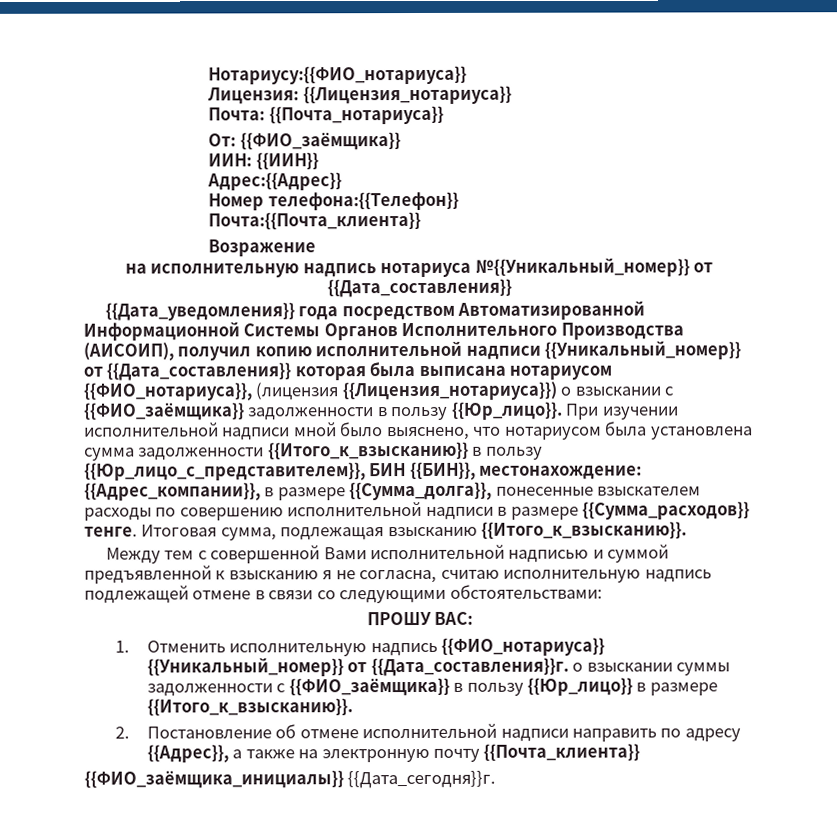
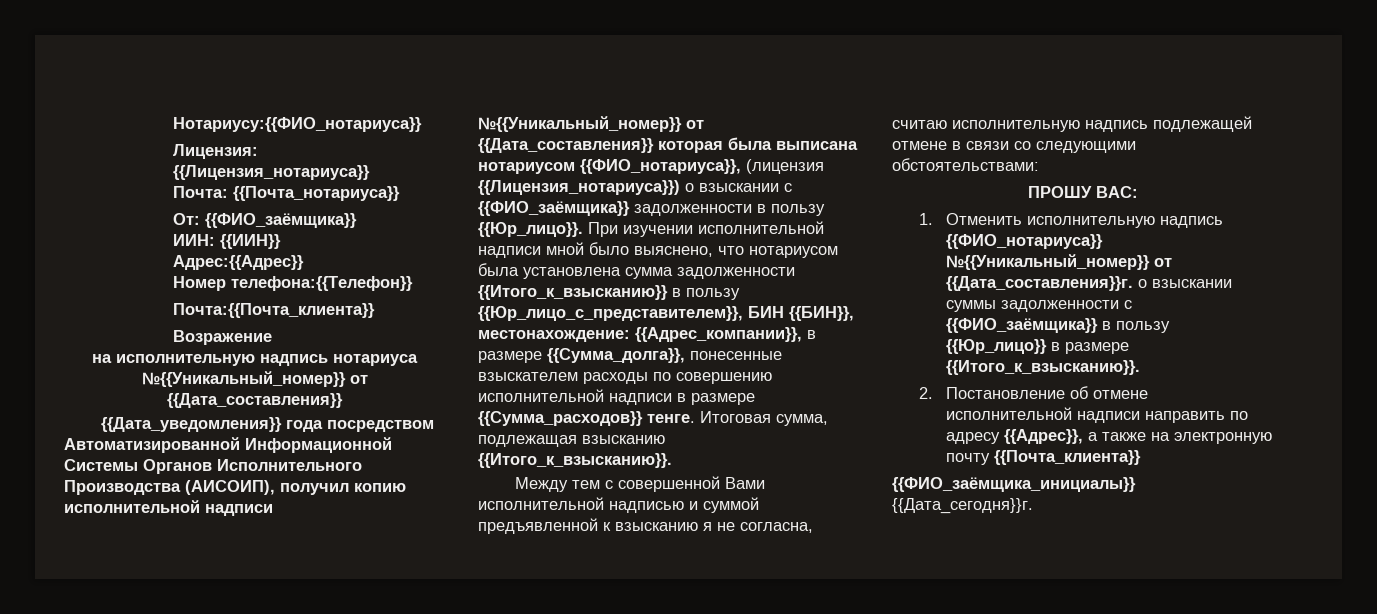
- {{Дата_уведомления}} года посредством Автоматизированной Информационной Системы Органов Исполнительного Производства (АИСОИП), получил копию исполнительной надписи {{Уникальный_номер}} от {{Дата_составления}} которая была выписана нотариусом {{ФИО_нотариуса}}, (лицензия {{Лицензия_нотариуса}}) о взыскании с {{ФИО_заёмщика}} задолженности в пользу {{Юр_лицо}}.
+ {{Дата_уведомления}} года посредством Автоматизированной Информационной Системы Органов Исполнительного Производства (АИСОИП), получил копию исполнительной надписи №{{Уникальный_номер}} от {{Дата_составления}} которая была выписана нотариусом {{ФИО_нотариуса}}, (лицензия {{Лицензия_нотариуса}}) о взыскании с {{ФИО_заёмщика}} задолженности в пользу {{Юр_лицо}}.
- 1. Отменить исполнительную надпись {{ФИО_нотариуса}} {{Уникальный_номер}} от {{Дата_составления}}г. о взыскании суммы задолженности с {{ФИО_заёмщика}} в пользу {{Юр_лицо}} в размере {{Итого_к_взысканию}}.
+ 1. Отменить исполнительную надпись {{ФИО_нотариуса}} №{{Уникальный_номер}} от {{Дата_составления}}г. о взыскании суммы задолженности с {{ФИО_заёмщика}} в пользу {{Юр_лицо}} в размере {{Итого_к_взысканию}}.

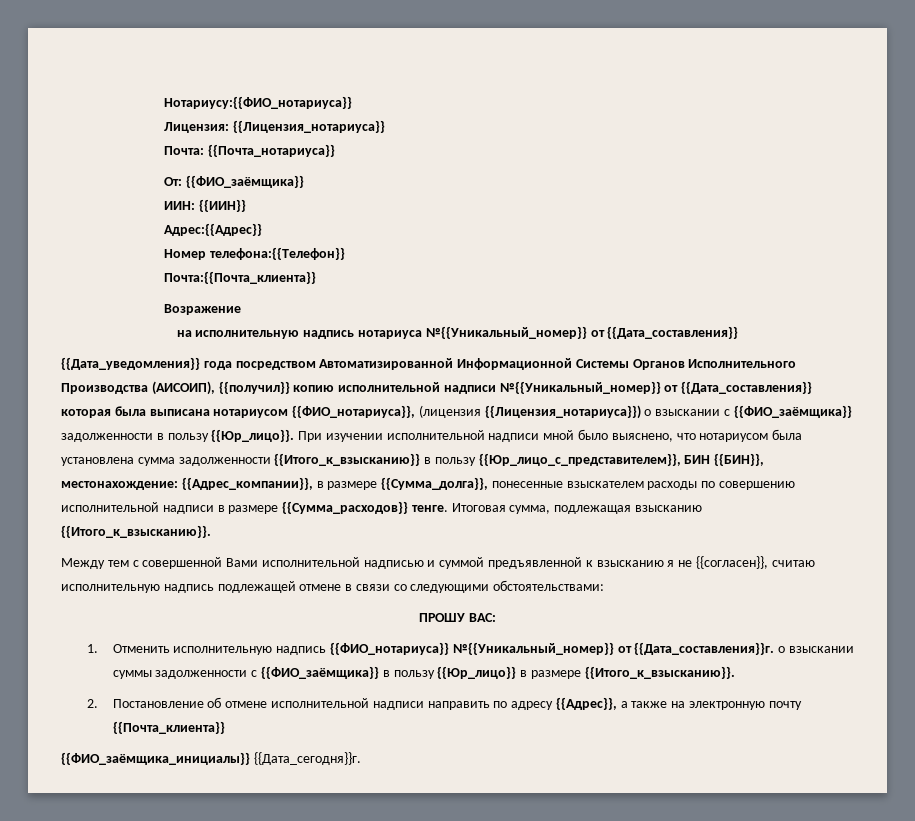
- {{Дата_уведомления}} года посредством Автоматизированной Информационной Системы Органов Исполнительного Производства (АИСОИП), получил копию исполнительной надписи №{{Уникальный_номер}} от {{Дата_составления}} которая была выписана нотариусом {{ФИО_нотариуса}}, (лицензия {{Лицензия_нотариуса}}) о взыскании с {{ФИО_заёмщика}} задолженности в пользу {{Юр_лицо}}.
+ {{Дата_уведомления}} года посредством Автоматизированной Информационной Системы Органов Исполнительного Производства (АИСОИП), {{получил}} копию исполнительной надписи №{{Уникальный_номер}} от {{Дата_составления}} которая была выписана нотариусом {{ФИО_нотариуса}}, (лицензия {{Лицензия_нотариуса}}) о взыскании с {{ФИО_заёмщика}} задолженности в пользу {{Юр_лицо}}.
- Между тем с совершенной Вами исполнительной надписью и суммой предъявленной к взысканию я не согласна, считаю исполнительную надпись подлежащей отмене в связи со следующими обстоятельствами:
+ Между тем с совершенной Вами исполнительной надписью и суммой предъявленной к взысканию я не {{согласен}}, считаю исполнительную надпись подлежащей отмене в связи со следующими обстоятельствами:

